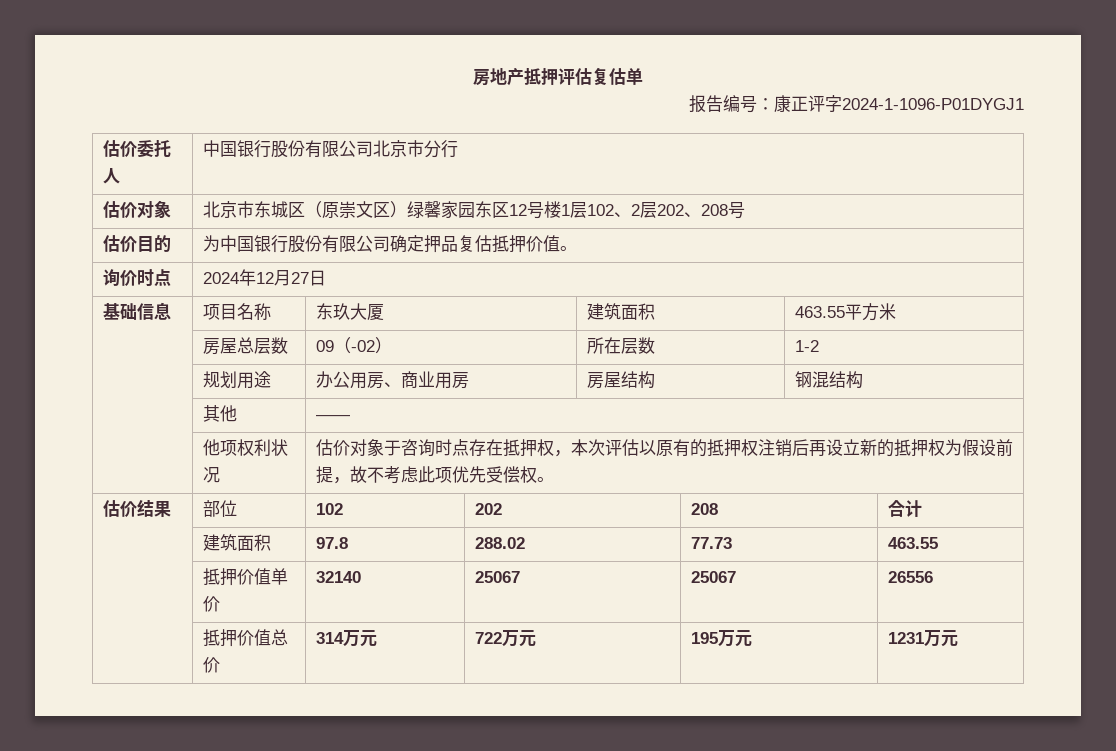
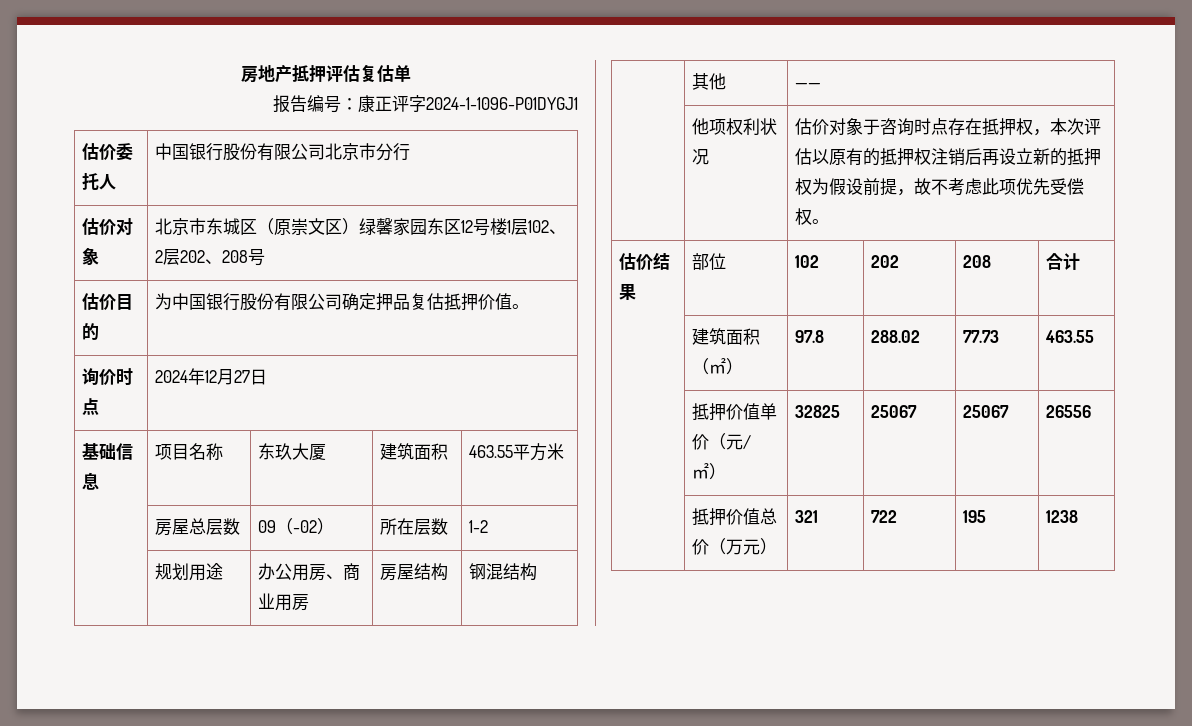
- | 建筑面积 | 97.8 | 288.02 | 77.73 | 463.55
+ | 建筑面积（㎡） | 97.8 | 288.02 | 77.73 | 463.55
- | 抵押价值单价 | 32140 | 25067 | 25067 | 26556
+ | 抵押价值单价（元/㎡） | 32825 | 25067 | 25067 | 26556
- | 抵押价值总价 | 314万元 | 722万元 | 195万元 | 1231万元
+ | 抵押价值总价（万元） | 321 | 722 | 195 | 1238

